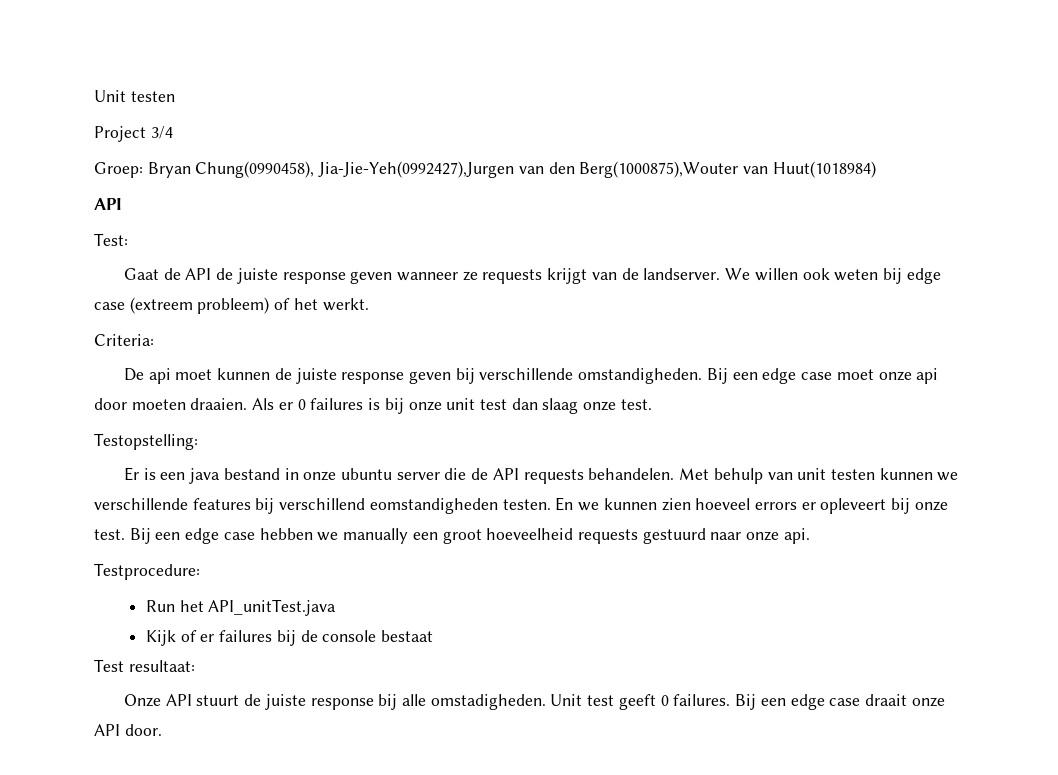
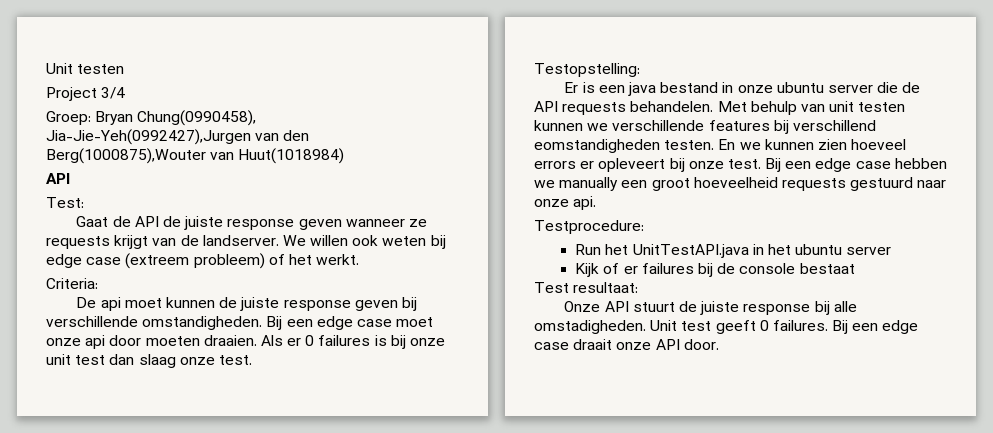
- Run het API_unitTest.java
+ Run het UnitTestAPI.java in het ubuntu server

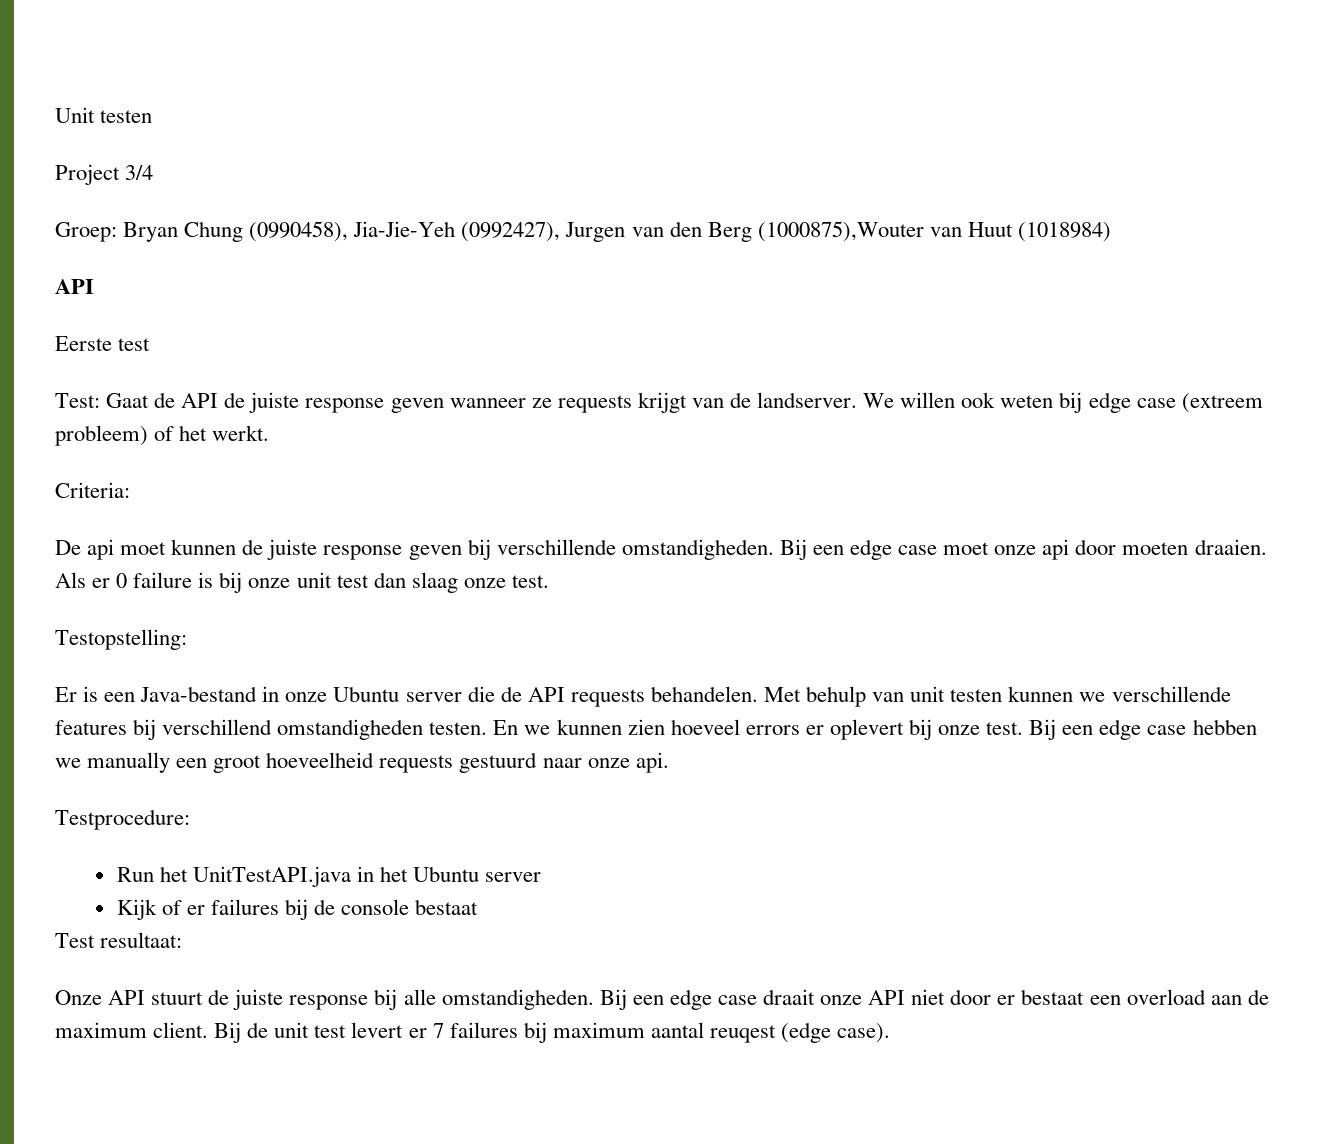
- Groep: Bryan Chung(0990458), Jia-Jie-Yeh(0992427),Jurgen van den Berg(1000875),Wouter van Huut(1018984)
+ Groep: Bryan Chung (0990458), Jia-Jie-Yeh (0992427), Jurgen van den Berg (1000875),Wouter van Huut (1018984)
  API
+ Eerste test
- Test:
- Gaat de API de juiste response geven wanneer ze requests krijgt van de landserver.
+ Test: Gaat de API de juiste response geven wanneer ze requests krijgt van de landserver.
- Als er 0 failures is bij onze unit test dan slaag onze test.
+ Als er 0 failure is bij onze unit test dan slaag onze test.
- Er is een java bestand in onze ubuntu server die de API requests behandelen.
+ Er is een Java-bestand in onze Ubuntu server die de API requests behandelen.
- Met behulp van unit testen kunnen we verschillende features bij verschillend eomstandigheden testen.
+ Met behulp van unit testen kunnen we verschillende features bij verschillend omstandigheden testen.
- En we kunnen zien hoeveel errors er opleveert bij onze test.
+ En we kunnen zien hoeveel errors er oplevert bij onze test.
- Run het UnitTestAPI.java in het ubuntu server
+ Run het UnitTestAPI.java in het Ubuntu server
- Onze API stuurt de juiste response bij alle omstadigheden. Unit test geeft 0 failures.
+ Onze API stuurt de juiste response bij alle omstandigheden.
- Bij een edge case draait onze API door.
+ Bij een edge case draait onze API niet door er bestaat een overload aan de maximum client. Bij de unit test levert er 7 failures bij maximum aantal reuqest (edge case).

